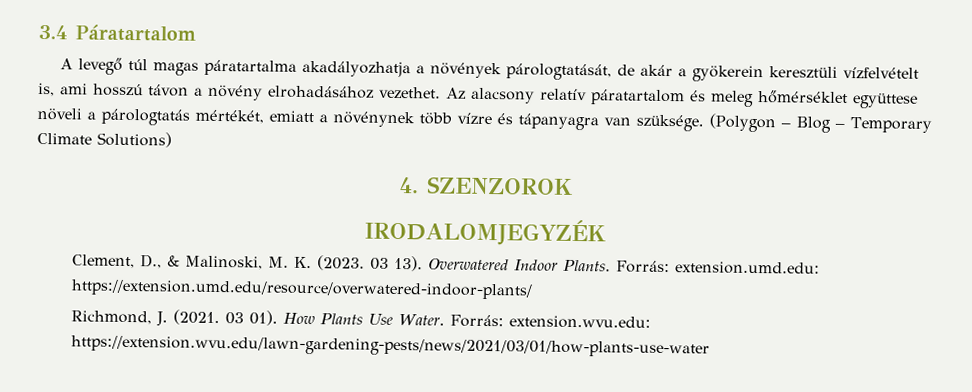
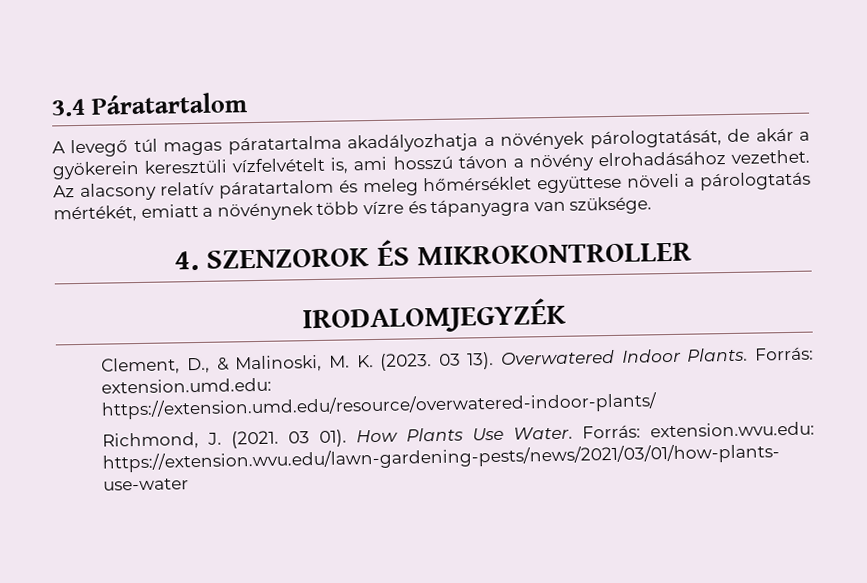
- (Polygon – Blog – Temporary Climate Solutions)
- 4. SZENZOROK
+ 4. SZENZOROK ÉS MIKROKONTROLLER

